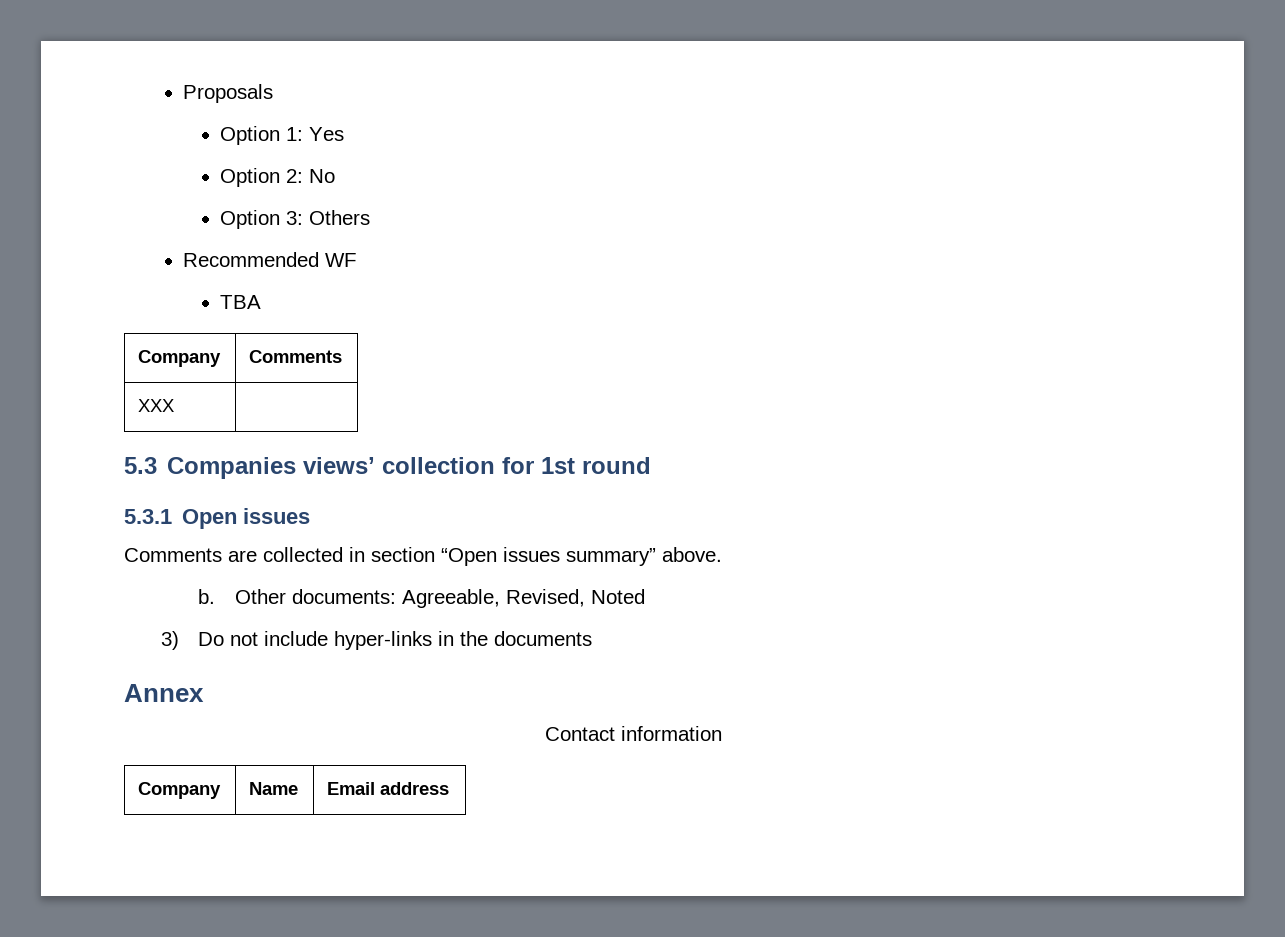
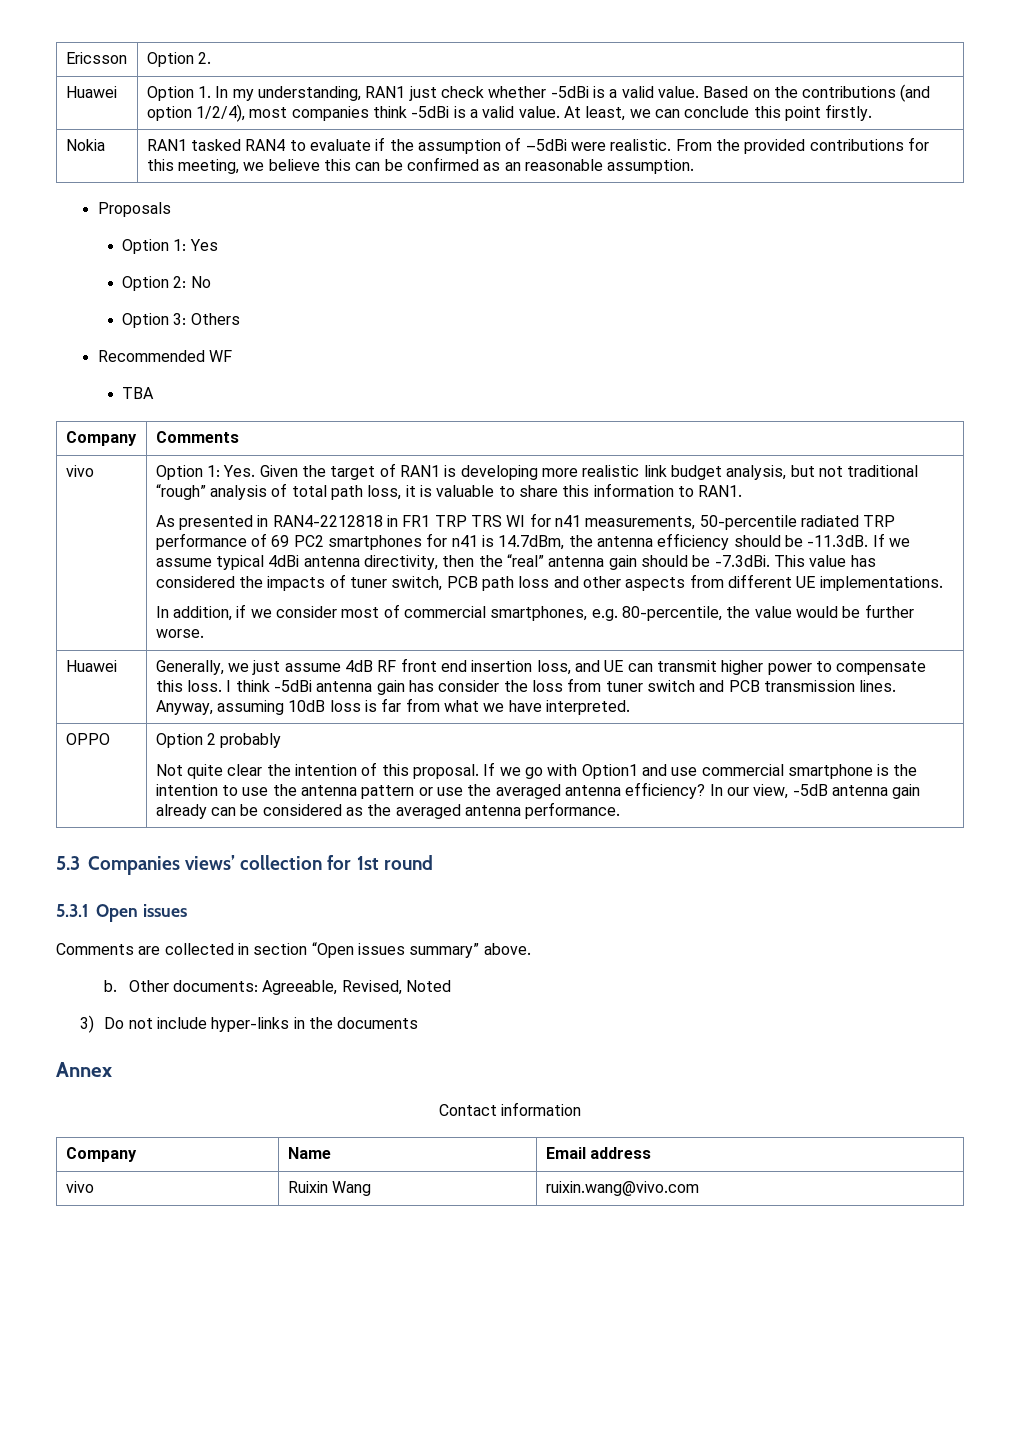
+ Ericsson | Option 2.
+ Huawei | Option 1. In my understanding, RAN1 just check whether -5dBi is a valid value. Based on the contributions (and option 1/2/4), most companies think -5dBi is a valid value. At least, we can conclude this point firstly.
+ Nokia | RAN1 tasked RAN4 to evaluate if the assumption of –5dBi were realistic. From the provided contributions for this meeting, we believe this can be confirmed as an reasonable assumption.
- XXX
+ vivo | Option 1: Yes. Given the target of RAN1 is developing more realistic link budget analysis, but not traditional “rough” analysis of total path loss, it is valuable to share this information to RAN1.
+ As presented in RAN4-2212818 in FR1 TRP TRS WI for n41 measurements, 50-percentile radiated TRP performance of 69 PC2 smartphones for n41 is 14.7dBm, the antenna efficiency should be -11.3dB. If we assume typical 4dBi antenna directivity, then the “real” antenna gain should be -7.3dBi. This value has considered the impacts of tuner switch, PCB path loss and other aspects from different UE implementations.
+ In addition, if we consider most of commercial smartphones, e.g. 80-percentile, the value would be further worse.
+ Huawei | Generally, we just assume 4dB RF front end insertion loss, and UE can transmit higher power to compensate this loss. I think -5dBi antenna gain has consider the loss from tuner switch and PCB transmission lines. Anyway, assuming 10dB loss is far from what we have interpreted.
+ OPPO | Option 2 probably
+ Not quite clear the intention of this proposal. If we go with Option1 and use commercial smartphone is the intention to use the antenna pattern or use the averaged antenna efficiency? In our view, -5dB antenna gain already can be considered as the averaged antenna performance.
+ vivo | Ruixin Wang | ruixin.wang@vivo.com

